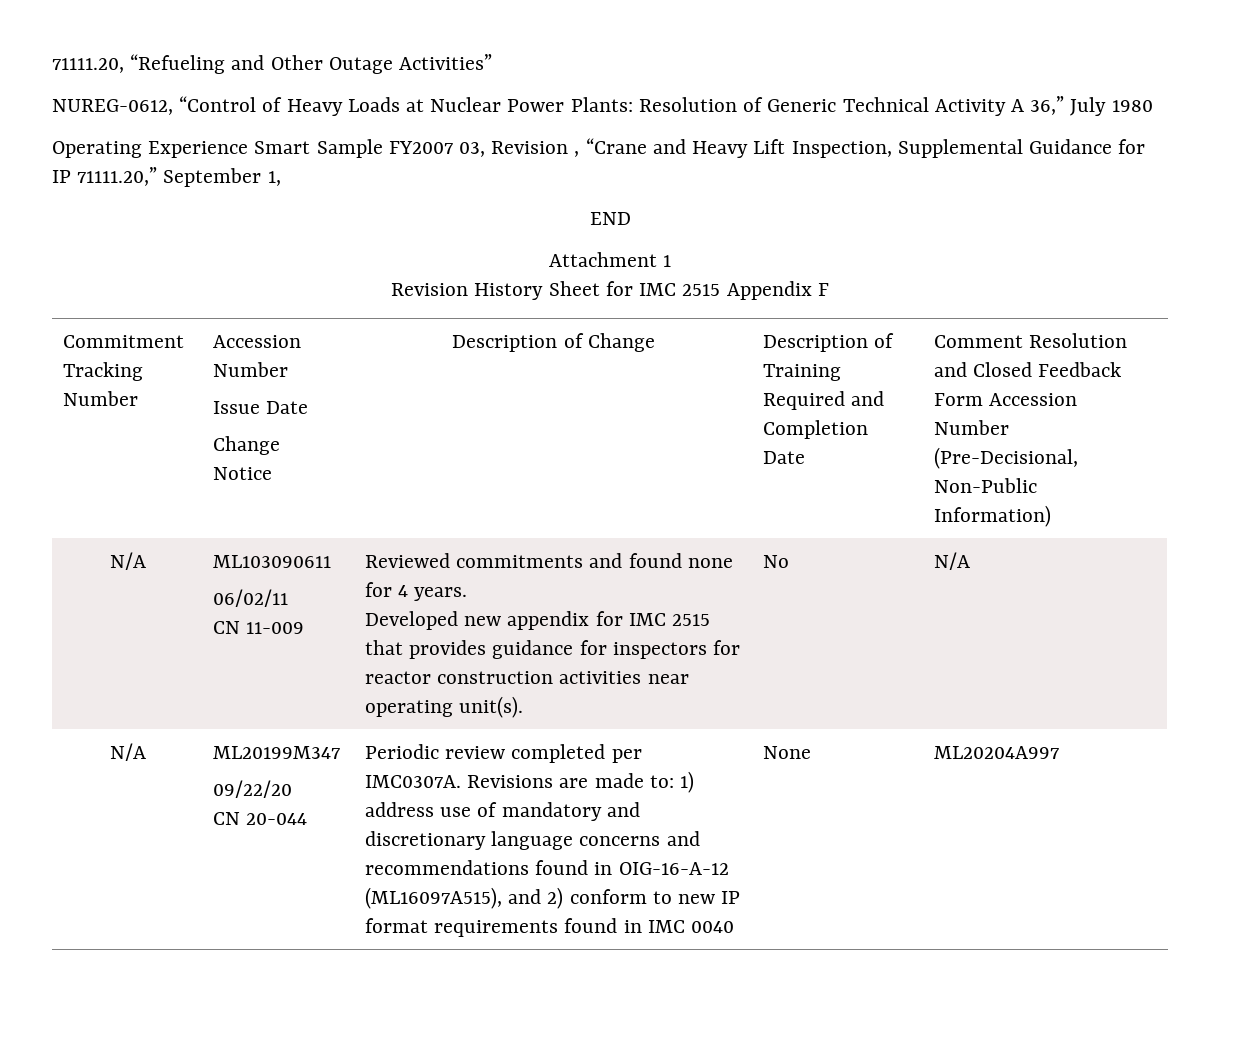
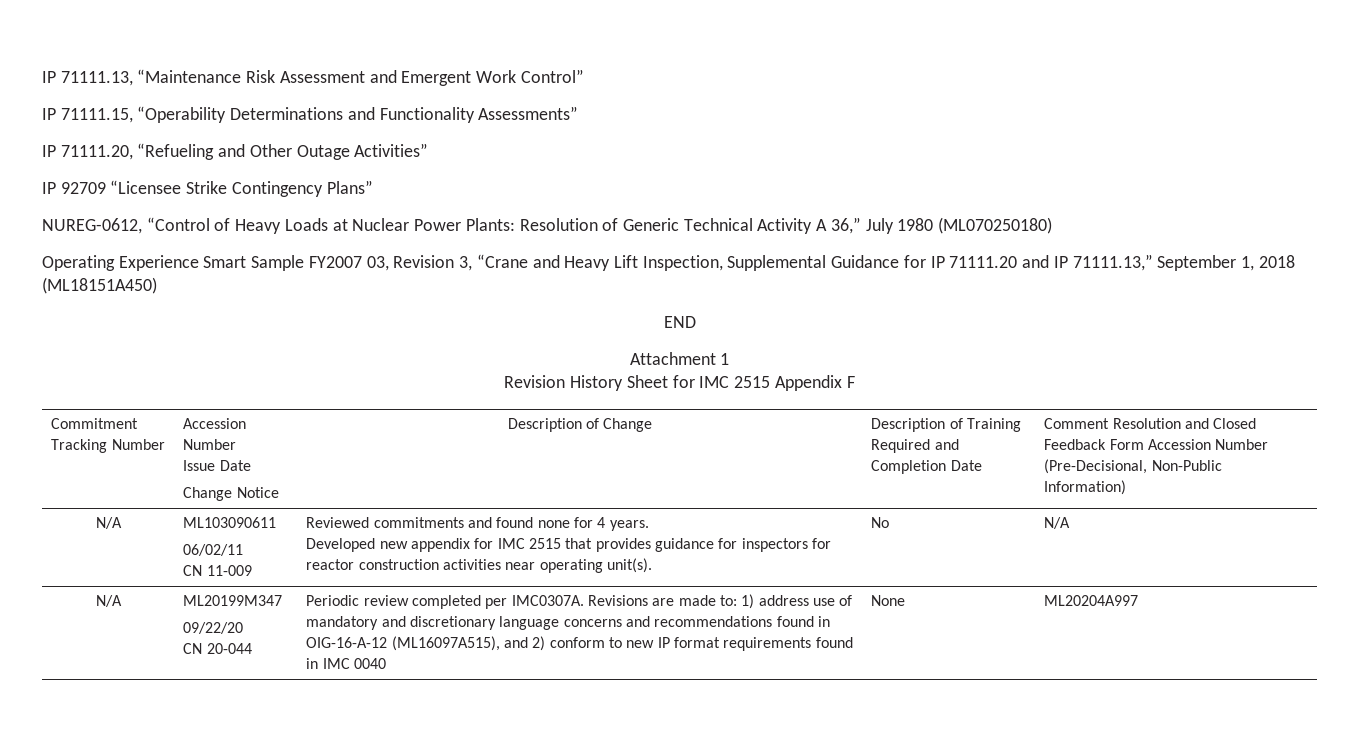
- 71111.20, “Refueling and Other Outage Activities”
+ IP 71111.13, “Maintenance Risk Assessment and Emergent Work Control”
+ IP 71111.15, “Operability Determinations and Functionality Assessments”
+ IP 71111.20, “Refueling and Other Outage Activities”
+ IP 92709 “Licensee Strike Contingency Plans”
- NUREG-0612, “Control of Heavy Loads at Nuclear Power Plants: Resolution of Generic Technical Activity A 36,” July 1980
+ NUREG-0612, “Control of Heavy Loads at Nuclear Power Plants: Resolution of Generic Technical Activity A 36,” July 1980 (ML070250180)
- Operating Experience Smart Sample FY2007 03, Revision , “Crane and Heavy Lift Inspection, Supplemental Guidance for IP 71111.20,” September 1,
+ Operating Experience Smart Sample FY2007 03, Revision 3, “Crane and Heavy Lift Inspection, Supplemental Guidance for IP 71111.20 and IP 71111.13,” September 1, 2018 (ML18151A450)

